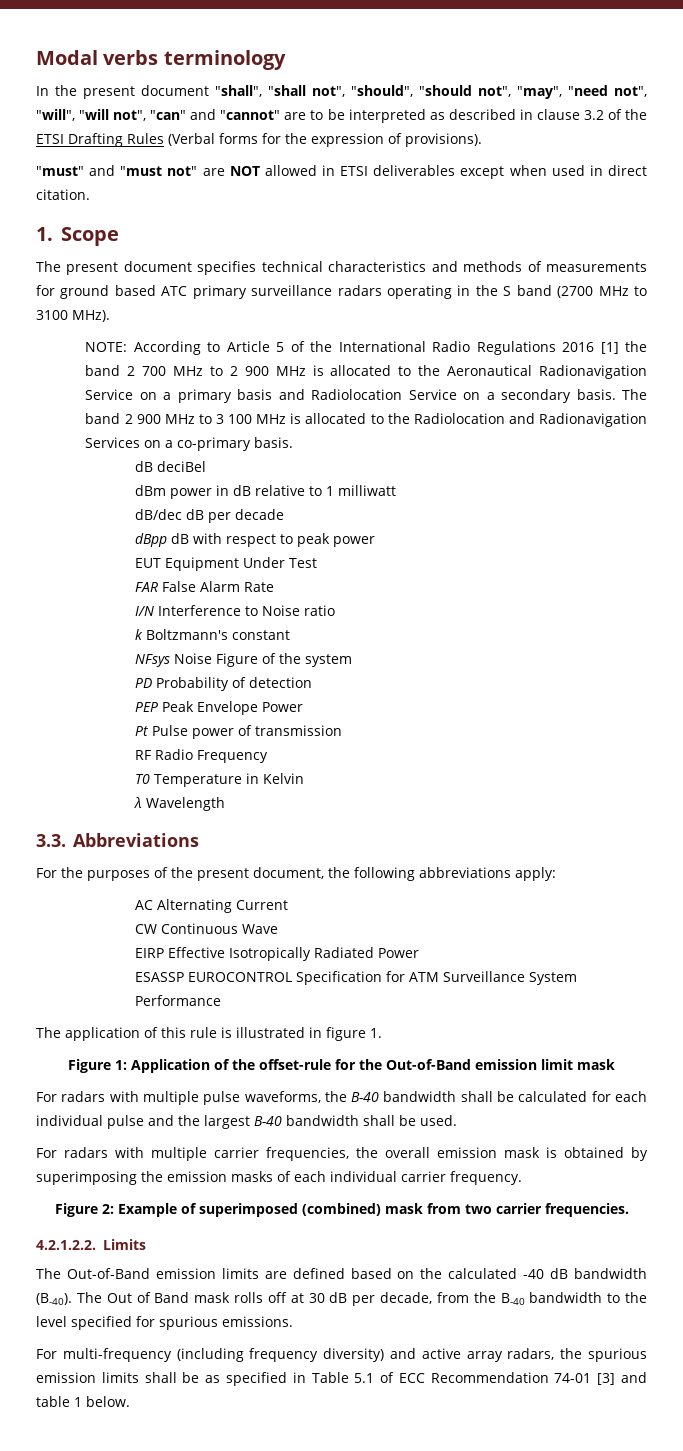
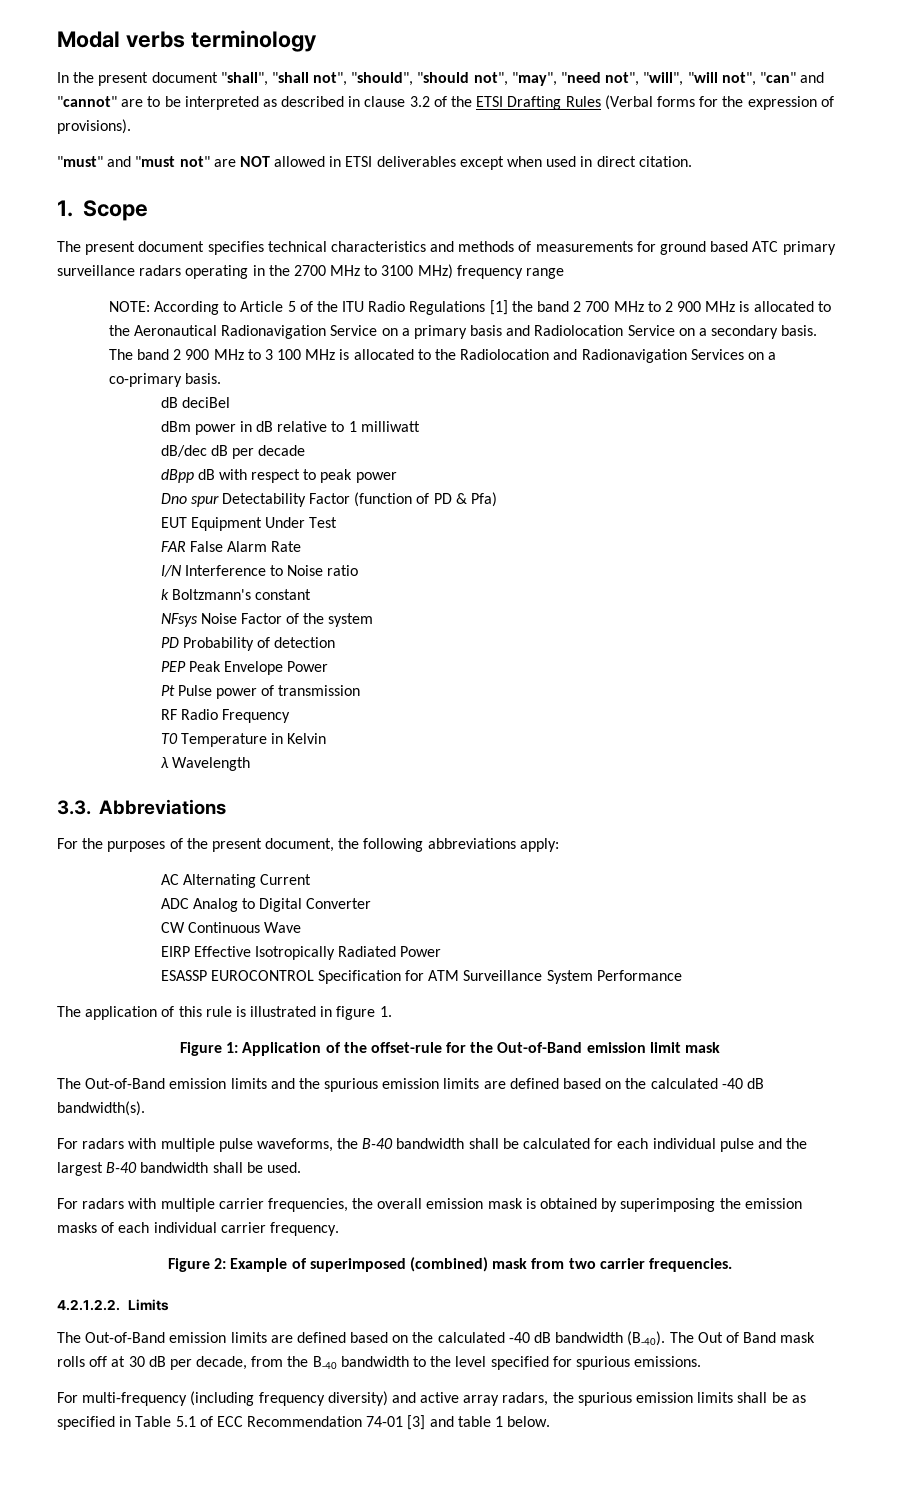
- The present document specifies technical characteristics and methods of measurements for ground based ATC primary surveillance radars operating in the S band (2700 MHz to 3100 MHz).
+ The present document specifies technical characteristics and methods of measurements for ground based ATC primary surveillance radars operating in the 2700 MHz to 3100 MHz) frequency range
- NOTE: According to Article 5 of the International Radio Regulations 2016 [1] the band 2 700 MHz to 2 900 MHz is allocated to the Aeronautical Radionavigation Service on a primary basis and Radiolocation Service on a secondary basis.
+ NOTE: According to Article 5 of the ITU Radio Regulations [1] the band 2 700 MHz to 2 900 MHz is allocated to the Aeronautical Radionavigation Service on a primary basis and Radiolocation Service on a secondary basis.
+ Dno spur Detectability Factor (function of PD & Pfa)
- NFsys Noise Figure of the system
+ NFsys Noise Factor of the system
+ ADC Analog to Digital Converter
+ The Out-of-Band emission limits and the spurious emission limits are defined based on the calculated -40 dB bandwidth(s).

